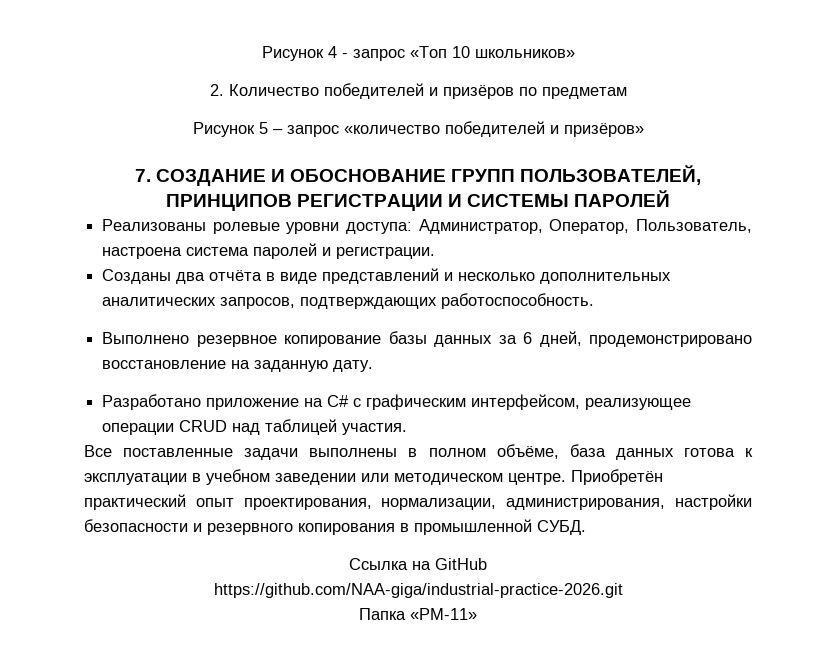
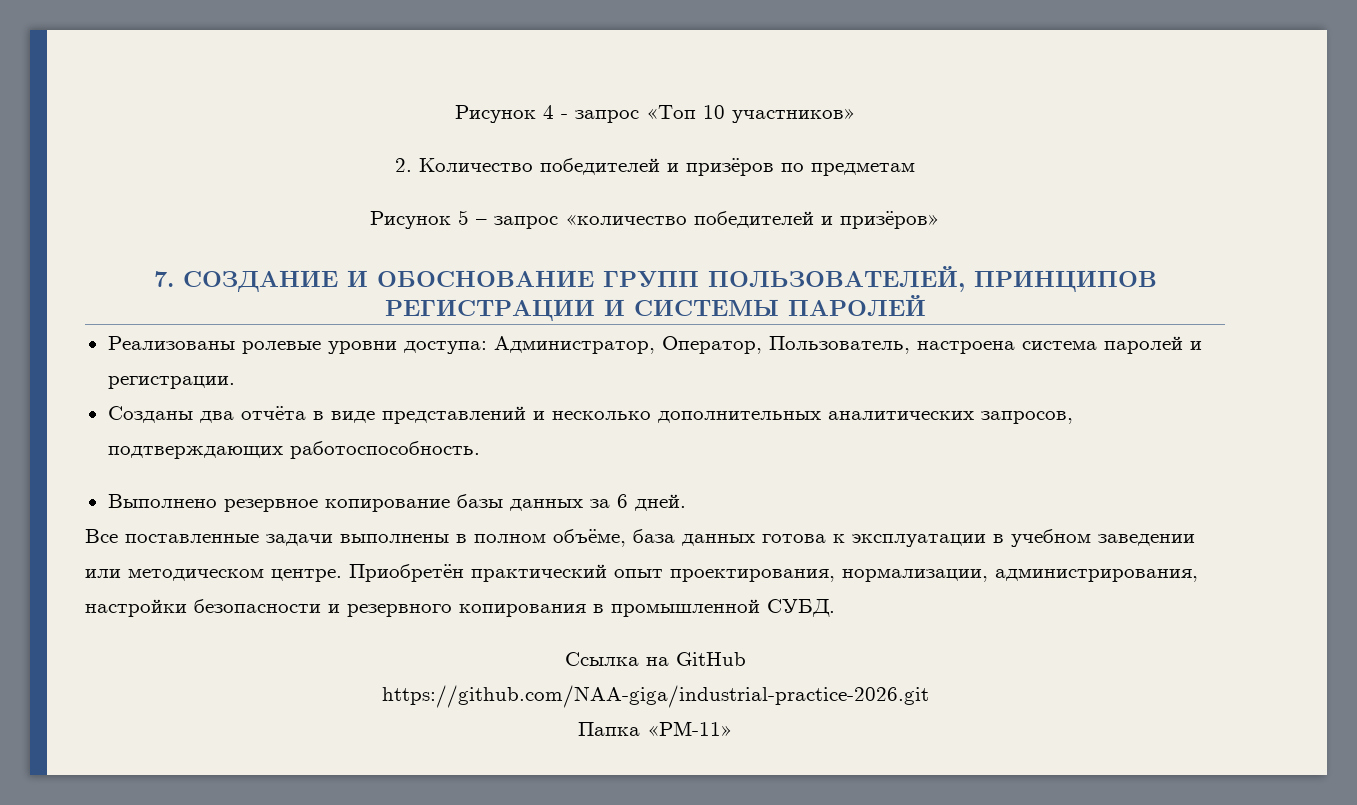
- Рисунок 4 - запрос «Топ 10 школьников»
+ Рисунок 4 - запрос «Топ 10 участников»
- Выполнено резервное копирование базы данных за 6 дней, продемонстрировано восстановление на заданную дату.
- Разработано приложение на C# с графическим интерфейсом, реализующее операции CRUD над таблицей участия.
+ Выполнено резервное копирование базы данных за 6 дней.

